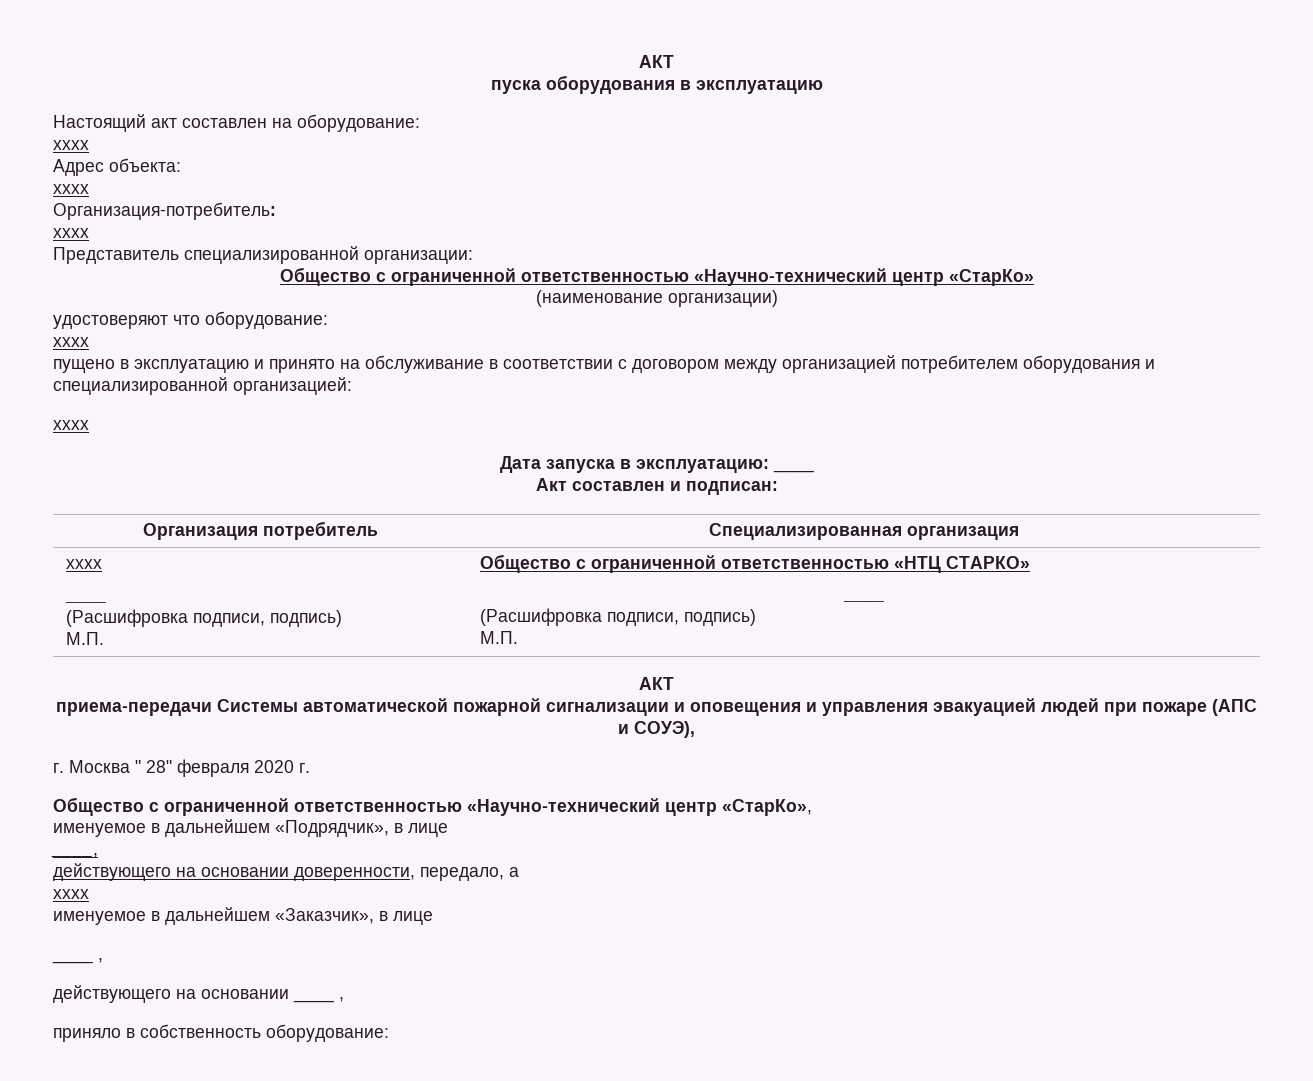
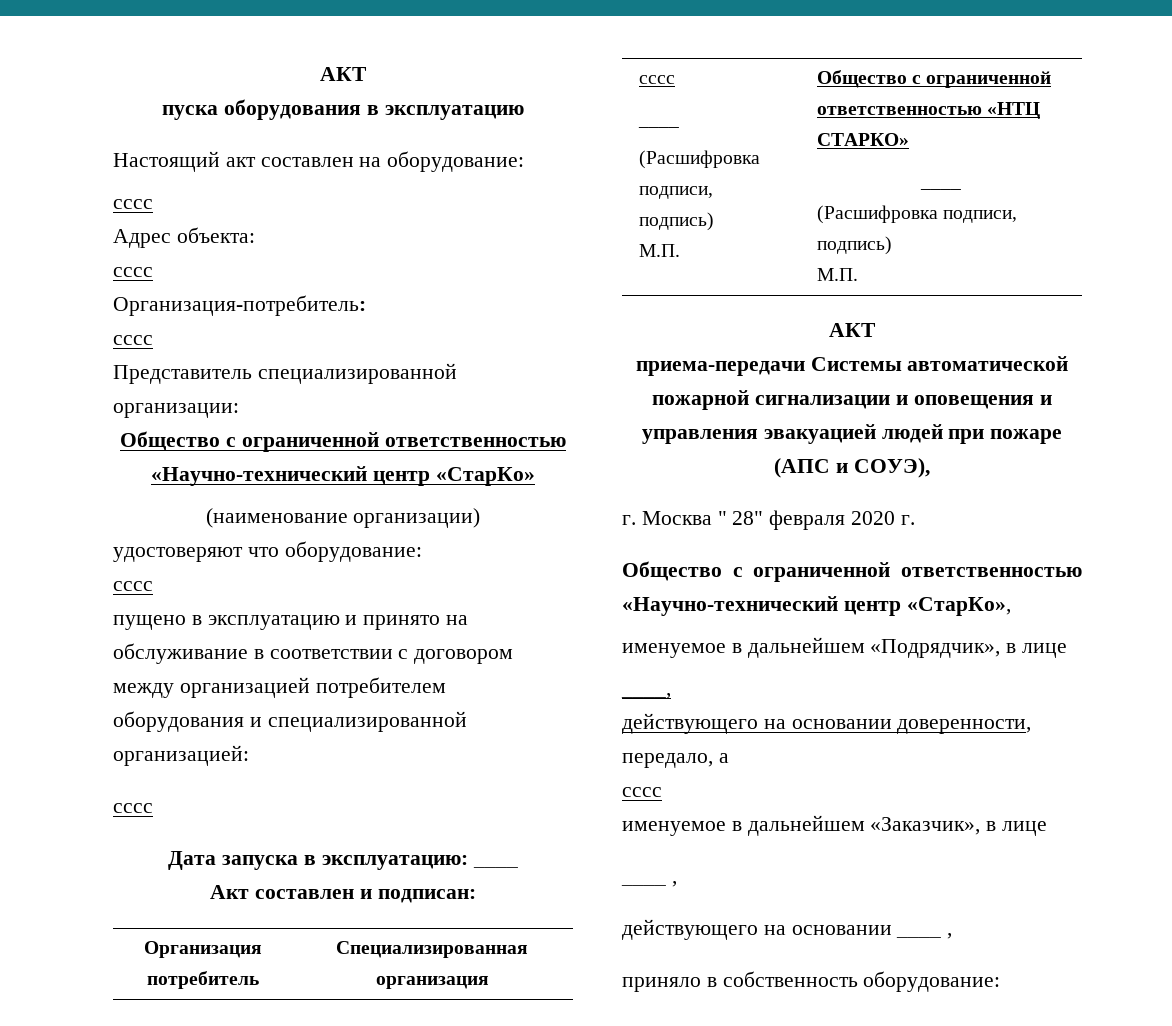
  Настоящий акт составлен на оборудование:
- xxxx
+ cccc
  Адрес объекта:
- xxxx
+ cccc
  Организация-потребитель:
- xxxx
+ cccc
  удостоверяют что оборудование:
- xxxx
+ cccc
  пущено в эксплуатацию и принято на обслуживание в соответствии с договором между организацией потребителем оборудования и специализированной организацией:
- xxxx
+ cccc
  Организация потребитель | Специализированная организация
- xxxx
+ cccc
  действующего на основании доверенности, передало, а
- xxxx
+ cccc

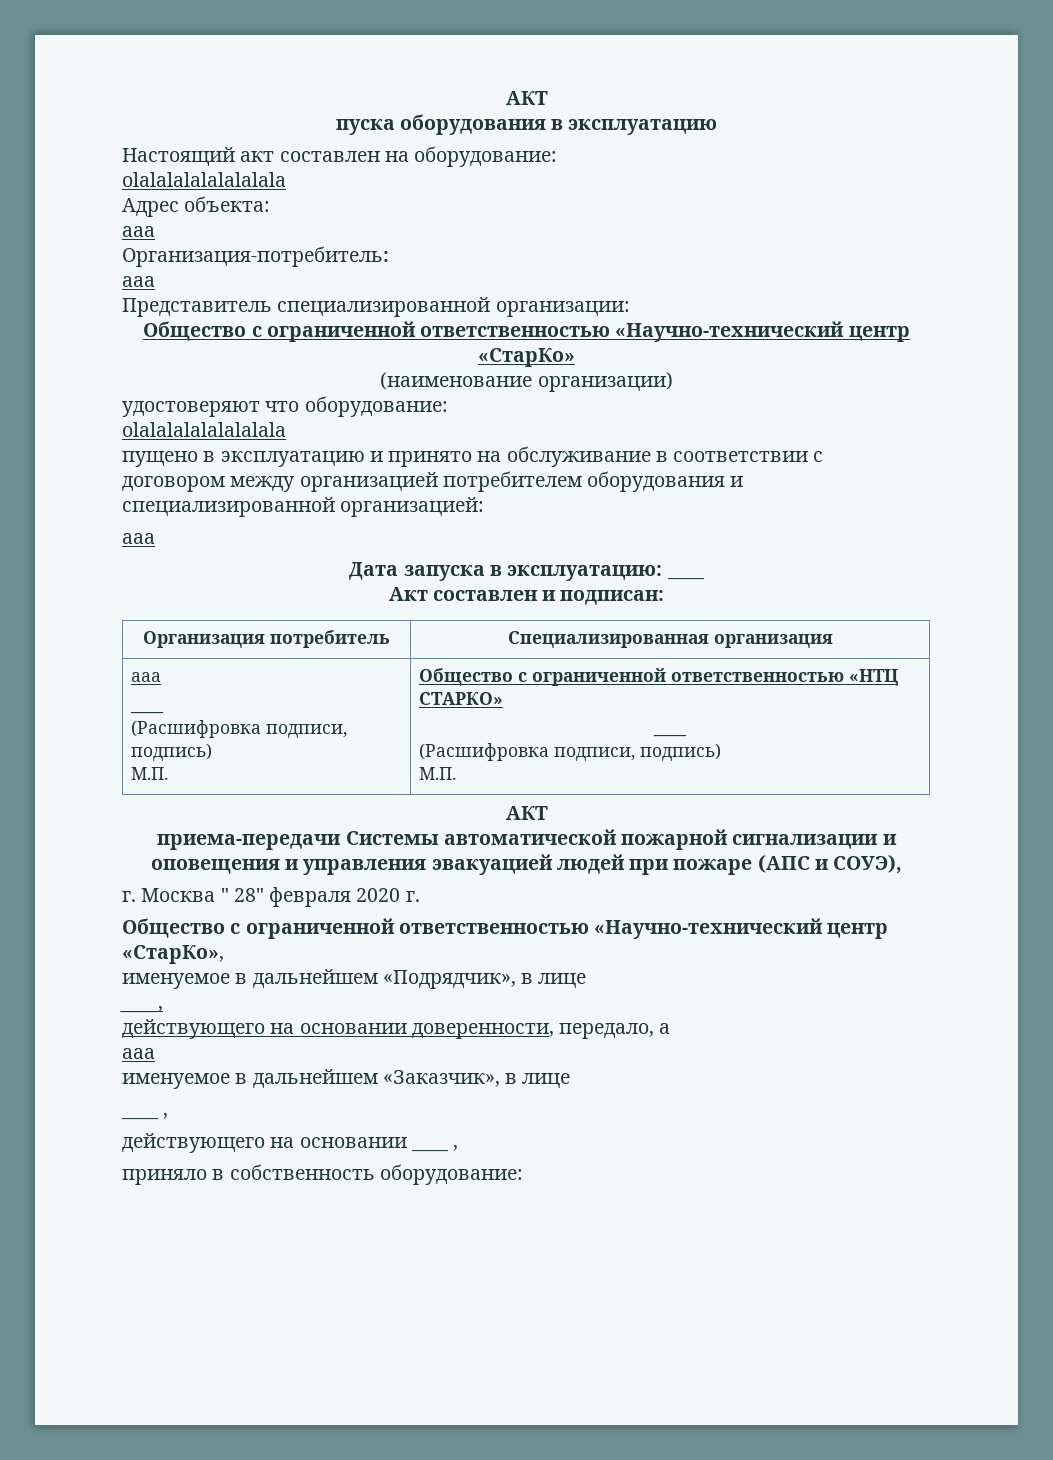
  Настоящий акт составлен на оборудование:
- cccc
+ olalalalalalalalala
  Адрес объекта:
- cccc
+ aaa
  Организация-потребитель:
- cccc
+ aaa
  удостоверяют что оборудование:
- cccc
+ olalalalalalalalala
  пущено в эксплуатацию и принято на обслуживание в соответствии с договором между организацией потребителем оборудования и специализированной организацией:
- cccc
+ aaa
  Организация потребитель | Специализированная организация
- cccc
+ aaa
  действующего на основании доверенности, передало, а
- cccc
+ aaa

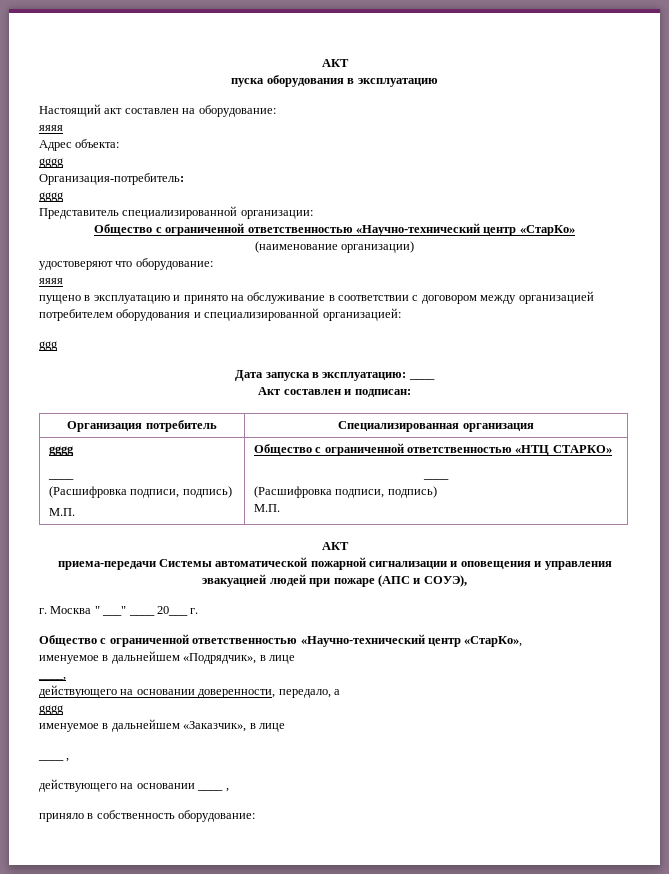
  Настоящий акт составлен на оборудование:
- olalalalalalalalala
+ яяяя
  Адрес объекта:
- aaa
+ gggg
  Организация-потребитель:
- aaa
+ gggg
  удостоверяют что оборудование:
- olalalalalalalalala
+ яяяя
  пущено в эксплуатацию и принято на обслуживание в соответствии с договором между организацией потребителем оборудования и специализированной организацией:
- aaa
+ ggg
  Организация потребитель | Специализированная организация
- aaa
+ gggg
- г. Москва " 28" февраля 2020 г.
+ г. Москва " ___" ____ 20___ г.
  действующего на основании доверенности, передало, а
- aaa
+ gggg

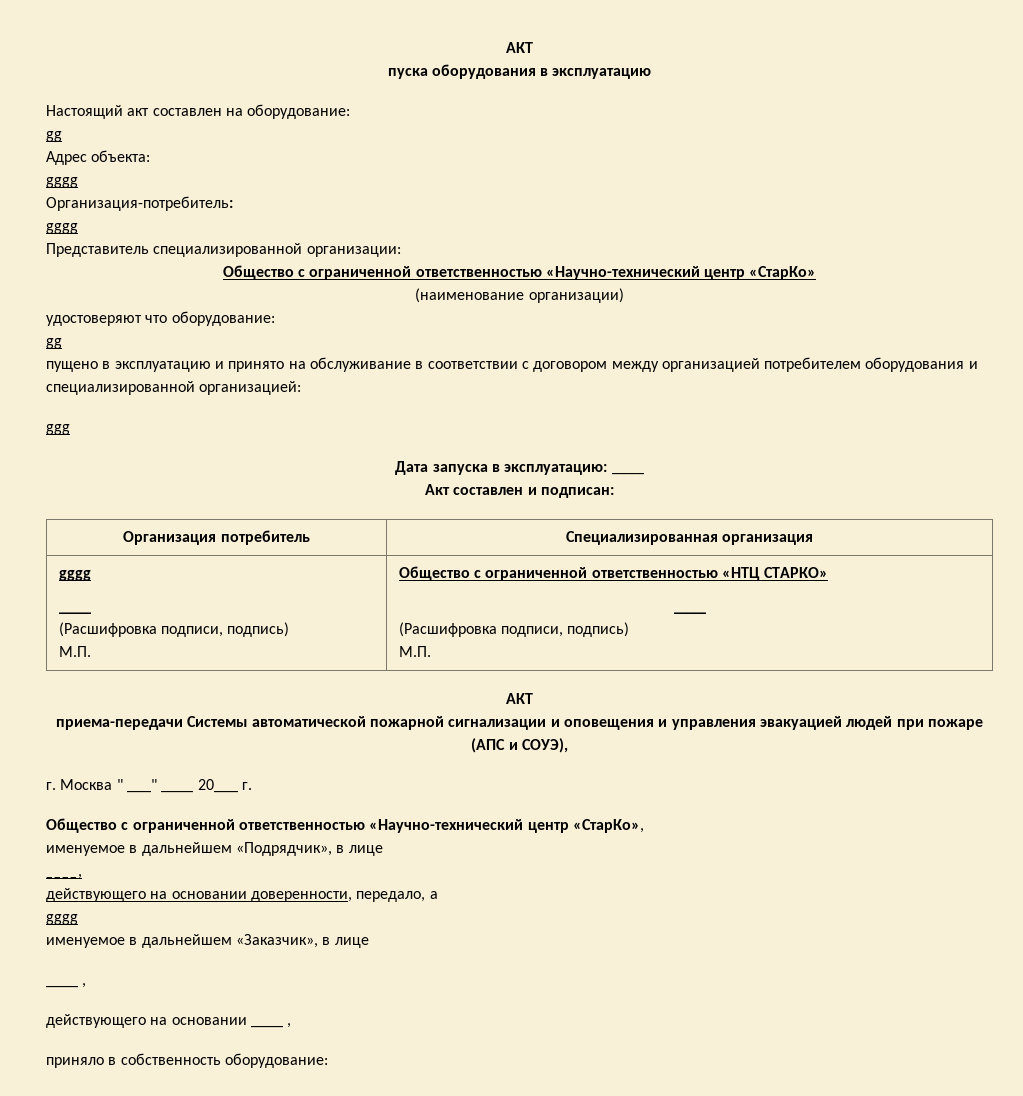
  Настоящий акт составлен на оборудование:
- яяяя
+ gg
  удостоверяют что оборудование:
- яяяя
+ gg

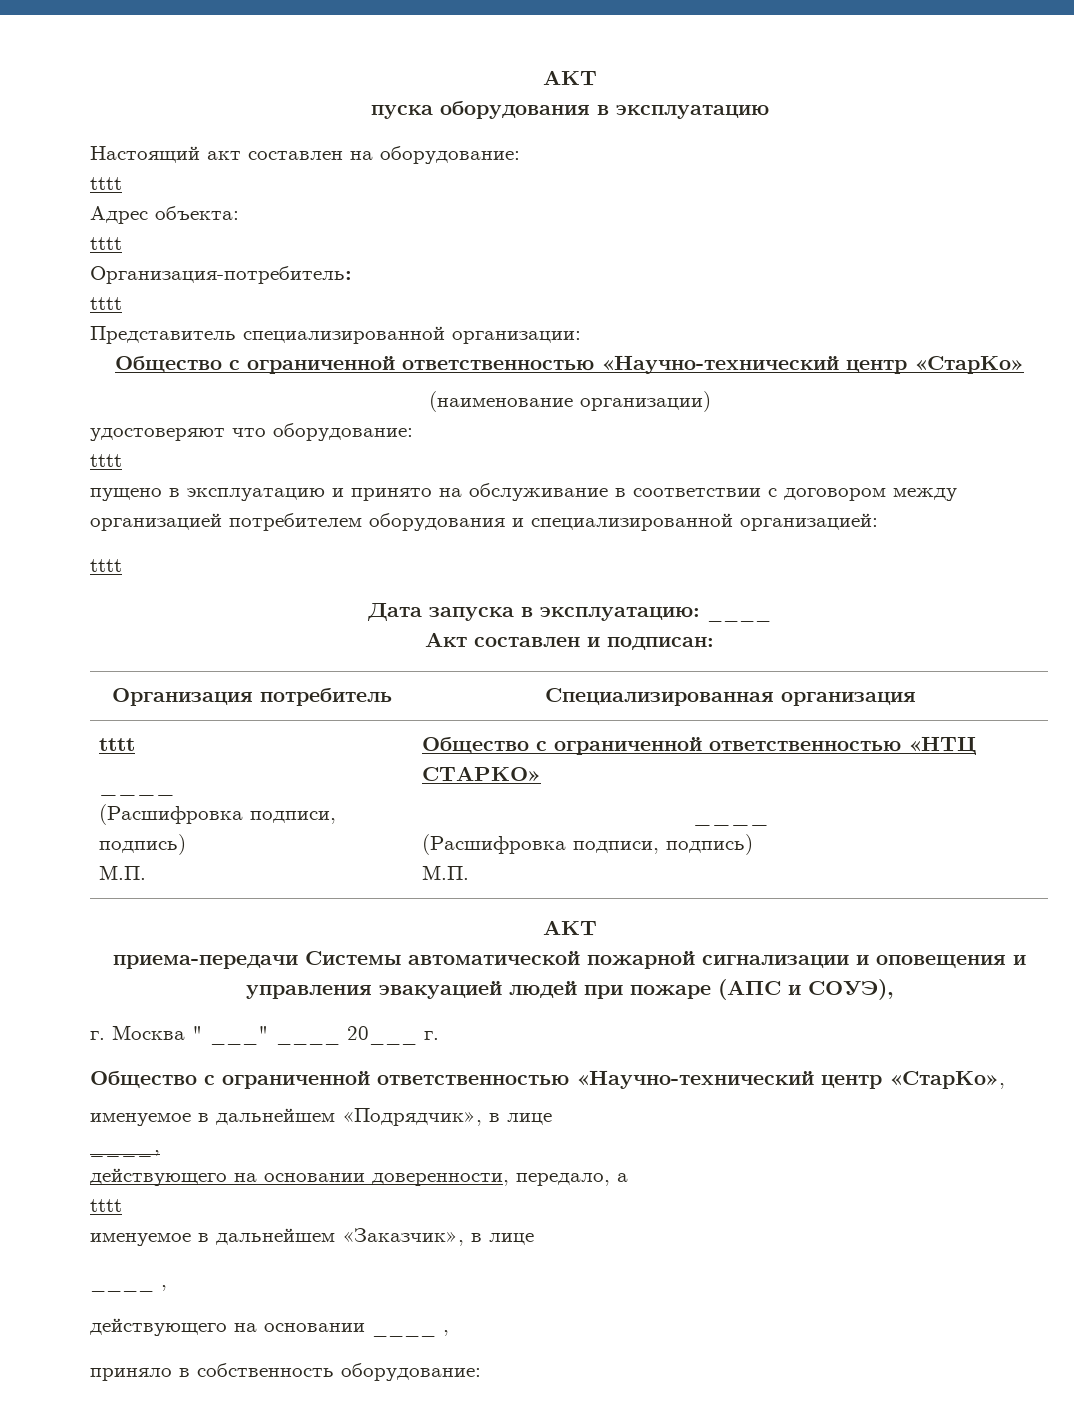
  Настоящий акт составлен на оборудование:
- gg
+ tttt
  Адрес объекта:
- gggg
+ tttt
  Организация-потребитель:
- gggg
+ tttt
  удостоверяют что оборудование:
- gg
+ tttt
  пущено в эксплуатацию и принято на обслуживание в соответствии с договором между организацией потребителем оборудования и специализированной организацией:
- ggg
+ tttt
  Организация потребитель | Специализированная организация
- gggg
+ tttt
  действующего на основании доверенности, передало, а
- gggg
+ tttt

